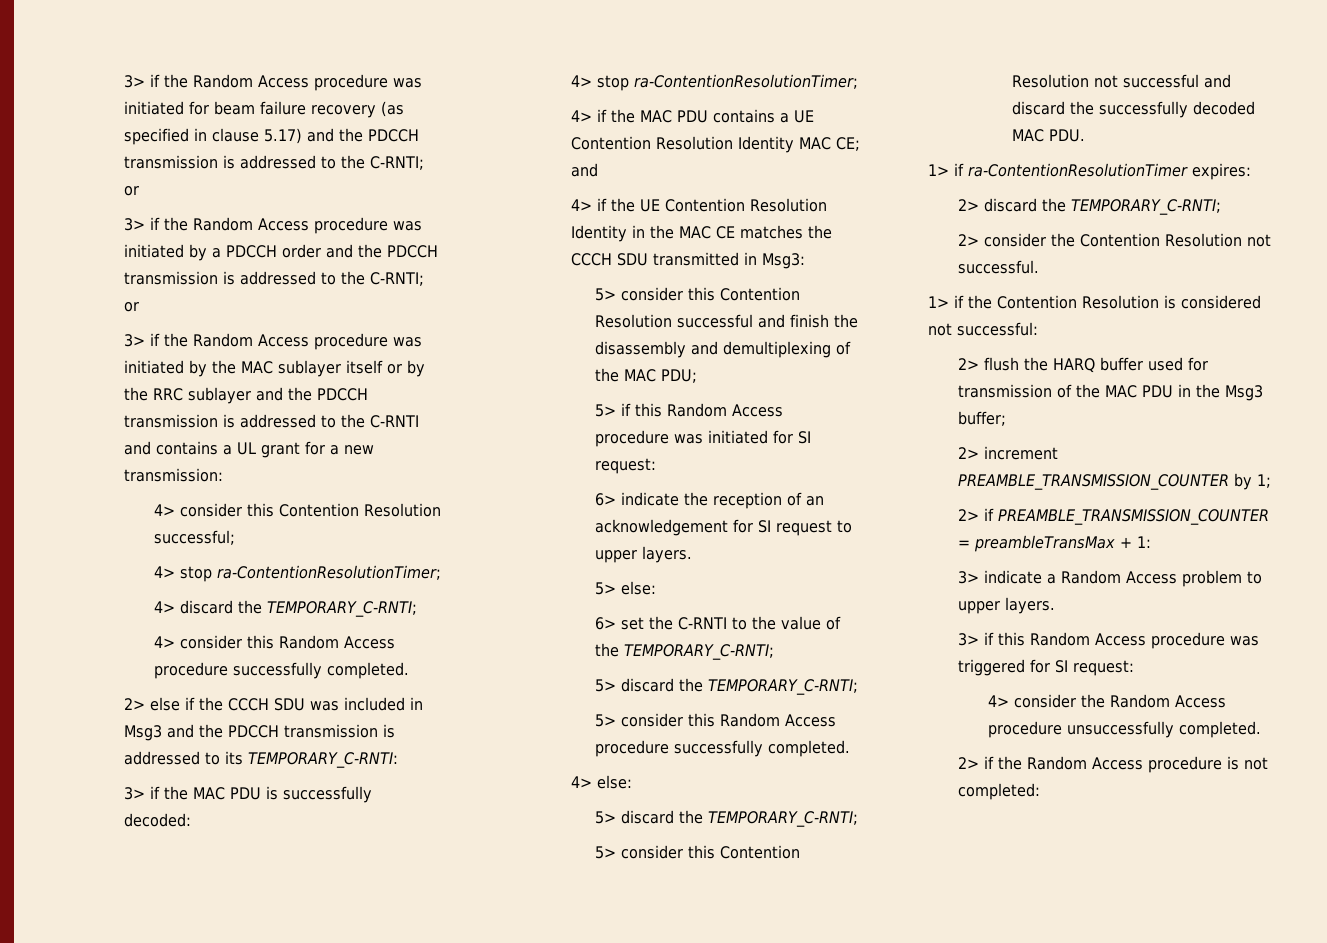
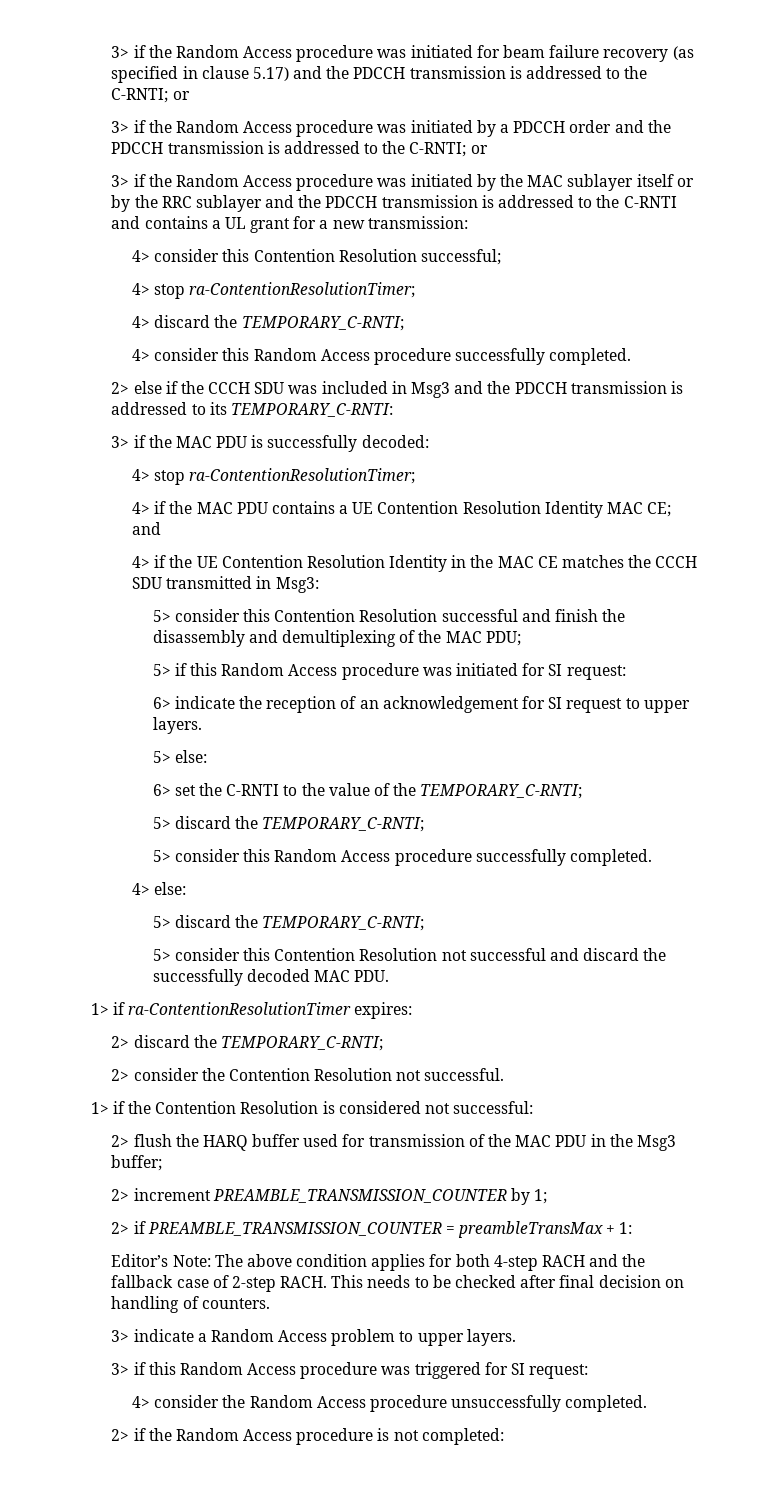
+ Editor’s Note: The above condition applies for both 4-step RACH and the fallback case of 2-step RACH. This needs to be checked after final decision on handling of counters.

